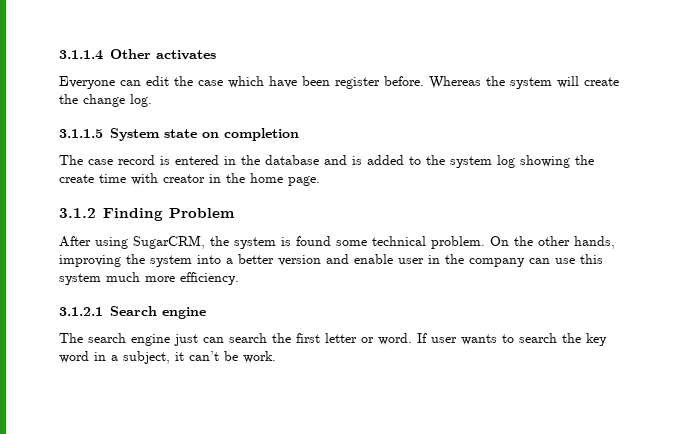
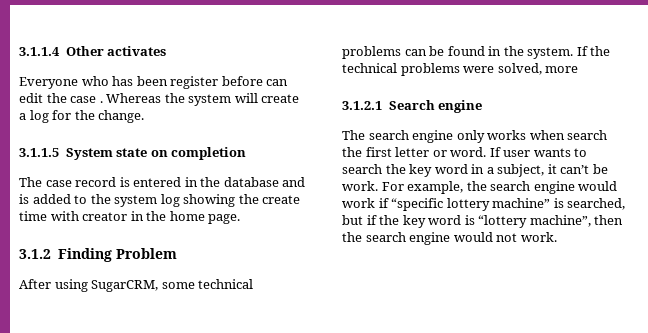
- Everyone can edit the case which have been register before.
+ Everyone who has been register before can edit the case .
- Whereas the system will create the change log.
+ Whereas the system will create a log for the change.
- After using SugarCRM, the system is found some technical problem. On the other hands, improving the system into a better version and enable user in the company can use this system much more efficiency.
+ After using SugarCRM, some technical problems can be found in the system. If the technical problems were solved, more
- The search engine just can search the first letter or word.
+ The search engine only works when search the first letter or word.
+ For example, the search engine would work if “specific lottery machine” is searched, but if the key word is “lottery machine”, then the search engine would not work.

